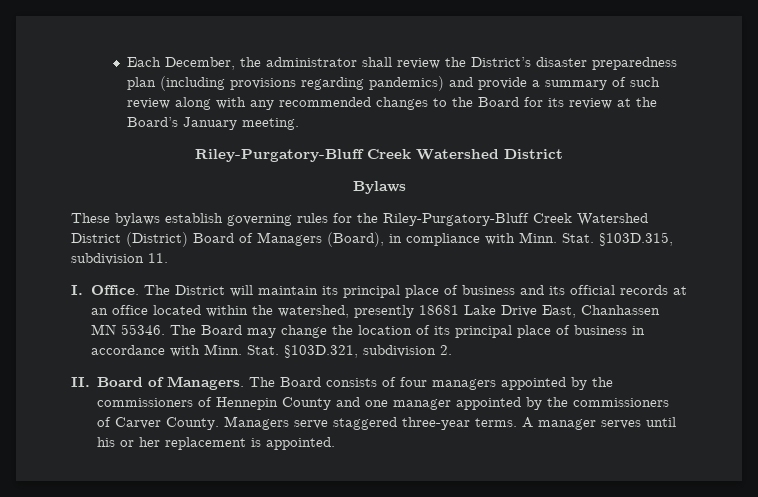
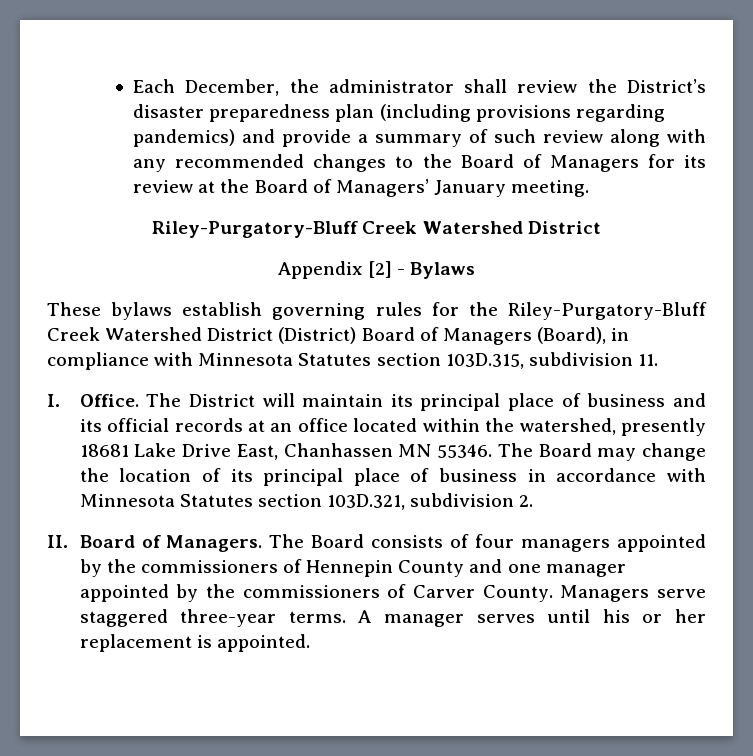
- Each December, the administrator shall review the District’s disaster preparedness plan (including provisions regarding pandemics) and provide a summary of such review along with any recommended changes to the Board for its review at the Board’s January meeting.
+ Each December, the administrator shall review the District’s disaster preparedness plan (including provisions regarding pandemics) and provide a summary of such review along with any recommended changes to the Board of Managers for its review at the Board of Managers’ January meeting.
- Bylaws
+ Appendix [2] - Bylaws
- These bylaws establish governing rules for the Riley-Purgatory-Bluff Creek Watershed District (District) Board of Managers (Board), in compliance with Minn. Stat. §103D.315, subdivision 11.
+ These bylaws establish governing rules for the Riley-Purgatory-Bluff Creek Watershed District (District) Board of Managers (Board), in compliance with Minnesota Statutes section 103D.315, subdivision 11.
- The Board may change the location of its principal place of business in accordance with Minn. Stat. §103D.321, subdivision 2.
+ The Board may change the location of its principal place of business in accordance with Minnesota Statutes section 103D.321, subdivision 2.

